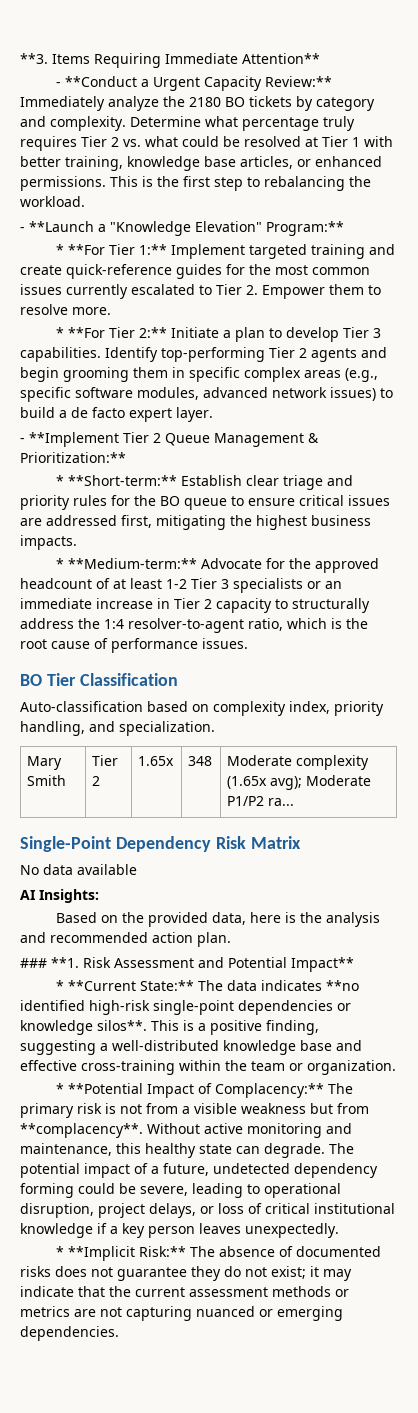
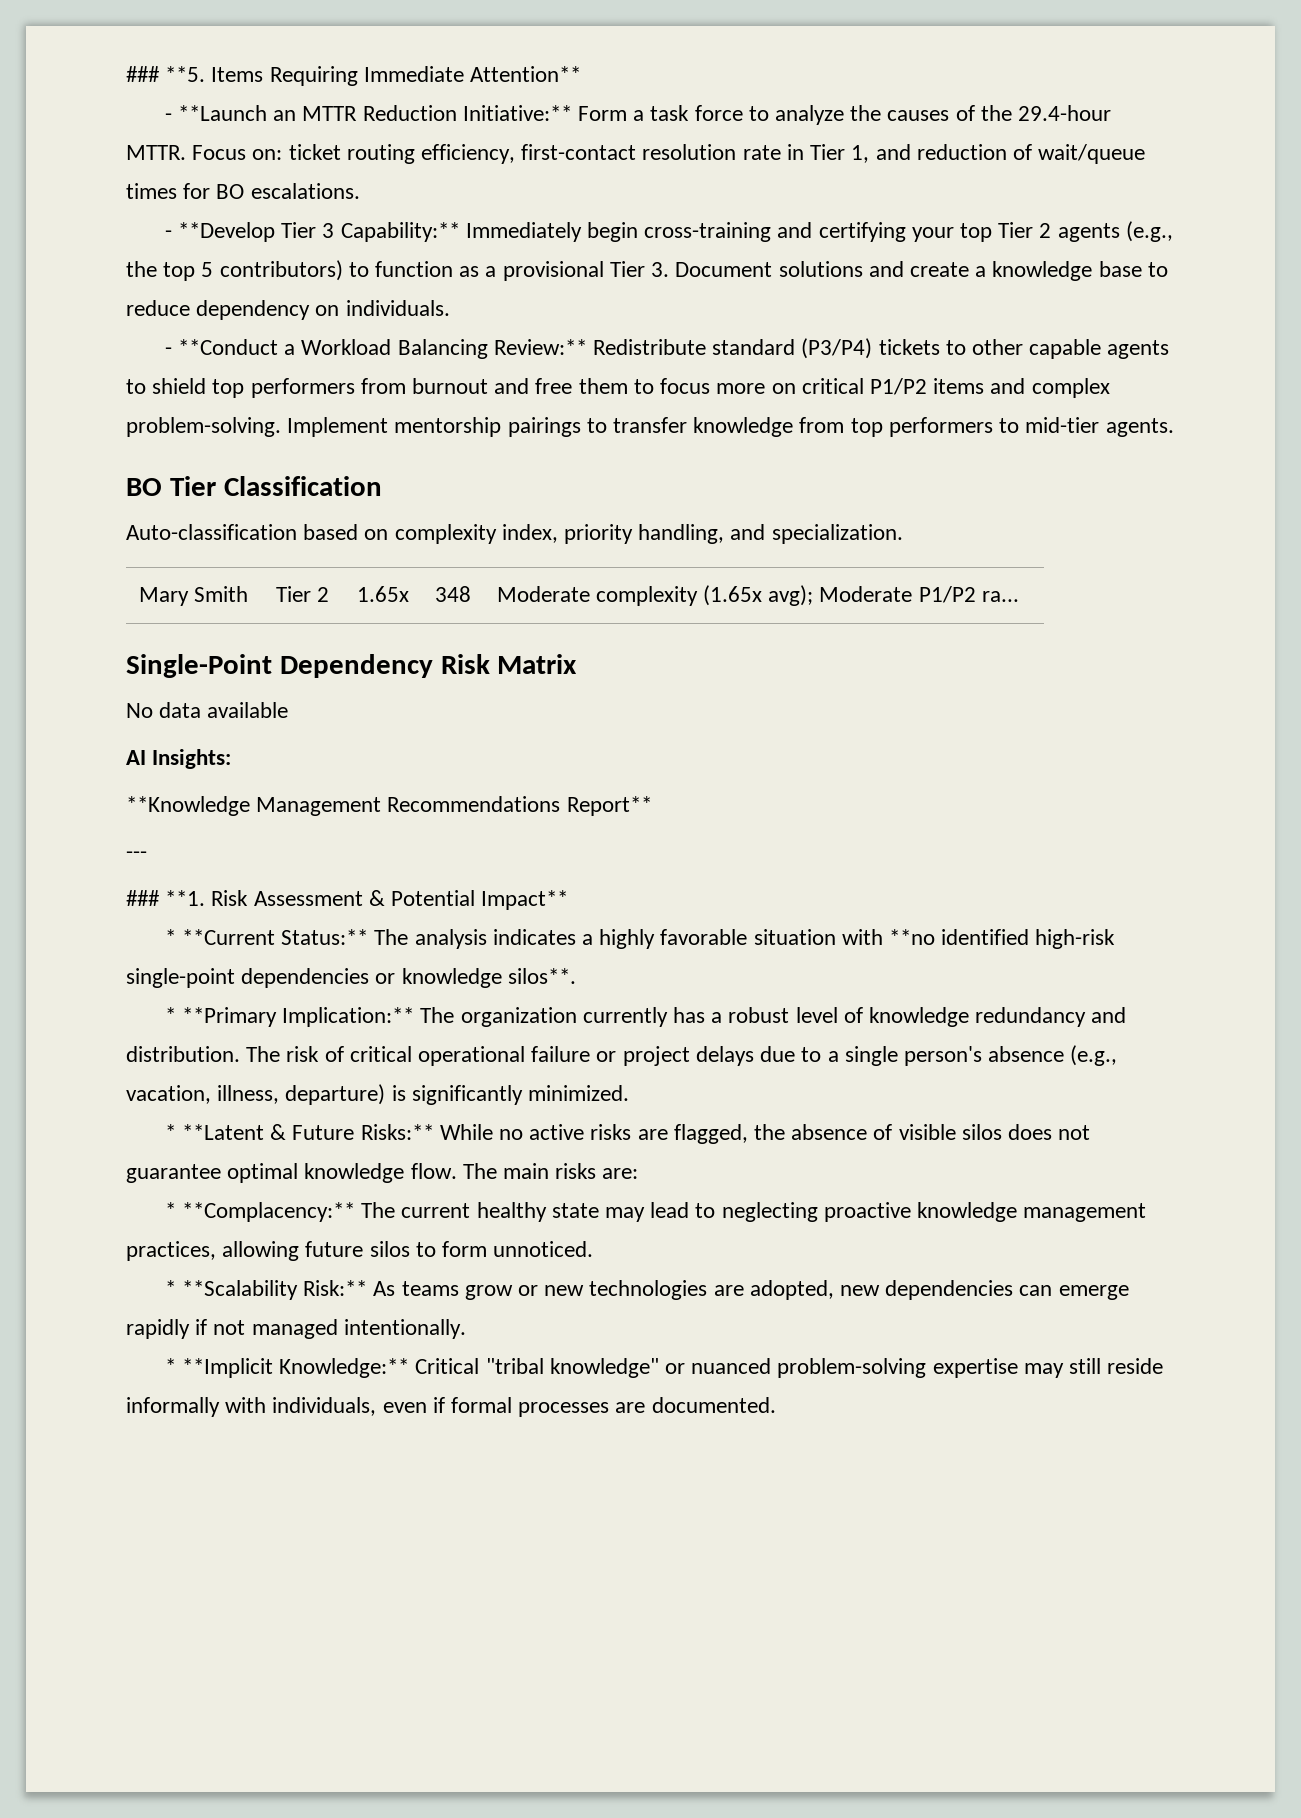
- **3.
+ ### **5.
- - **Conduct a Urgent Capacity Review:** Immediately analyze the 2180 BO tickets by category and complexity. Determine what percentage truly requires Tier 2 vs. what could be resolved at Tier 1 with better training, knowledge base articles, or enhanced permissions. This is the first step to rebalancing the workload.
- - **Launch a "Knowledge Elevation" Program:**
- * **For Tier 1:** Implement targeted training and create quick-reference guides for the most common issues currently escalated to Tier 2. Empower them to resolve more.
- * **For Tier 2:** Initiate a plan to develop Tier 3 capabilities. Identify top-performing Tier 2 agents and begin grooming them in specific complex areas (e.g., specific software modules, advanced network issues) to build a de facto expert layer.
- - **Implement Tier 2 Queue Management & Prioritization:**
- * **Short-term:** Establish clear triage and priority rules for the BO queue to ensure critical issues are addressed first, mitigating the highest business impacts.
- * **Medium-term:** Advocate for the approved headcount of at least 1-2 Tier 3 specialists or an immediate increase in Tier 2 capacity to structurally address the 1:4 resolver-to-agent ratio, which is the root cause of performance issues.
+ - **Launch an MTTR Reduction Initiative:** Form a task force to analyze the causes of the 29.4-hour MTTR. Focus on: ticket routing efficiency, first-contact resolution rate in Tier 1, and reduction of wait/queue times for BO escalations.
+ - **Develop Tier 3 Capability:** Immediately begin cross-training and certifying your top Tier 2 agents (e.g., the top 5 contributors) to function as a provisional Tier 3. Document solutions and create a knowledge base to reduce dependency on individuals.
+ - **Conduct a Workload Balancing Review:** Redistribute standard (P3/P4) tickets to other capable agents to shield top performers from burnout and free them to focus more on critical P1/P2 items and complex problem-solving. Implement mentorship pairings to transfer knowledge from top performers to mid-tier agents.
- Based on the provided data, here is the analysis and recommended action plan.
+ **Knowledge Management Recommendations Report**
+ ---
- Risk Assessment and Potential Impact**
+ Risk Assessment & Potential Impact**
- * **Current State:** The data indicates **no identified high-risk single-point dependencies or knowledge silos**. This is a positive finding, suggesting a well-distributed knowledge base and effective cross-training within the team or organization.
- * **Potential Impact of Complacency:** The primary risk is not from a visible weakness but from **complacency**. Without active monitoring and maintenance, this healthy state can degrade. The potential impact of a future, undetected dependency forming could be severe, leading to operational disruption, project delays, or loss of critical institutional knowledge if a key person leaves unexpectedly.
- * **Implicit Risk:** The absence of documented risks does not guarantee they do not exist; it may indicate that the current assessment methods or metrics are not capturing nuanced or emerging dependencies.
+ * **Current Status:** The analysis indicates a highly favorable situation with **no identified high-risk single-point dependencies or knowledge silos**.
+ * **Primary Implication:** The organization currently has a robust level of knowledge redundancy and distribution. The risk of critical operational failure or project delays due to a single person's absence (e.g., vacation, illness, departure) is significantly minimized.
+ * **Latent & Future Risks:** While no active risks are flagged, the absence of visible silos does not guarantee optimal knowledge flow. The main risks are:
+ * **Complacency:** The current healthy state may lead to neglecting proactive knowledge management practices, allowing future silos to form unnoticed.
+ * **Scalability Risk:** As teams grow or new technologies are adopted, new dependencies can emerge rapidly if not managed intentionally.
+ * **Implicit Knowledge:** Critical "tribal knowledge" or nuanced problem-solving expertise may still reside informally with individuals, even if formal processes are documented.

